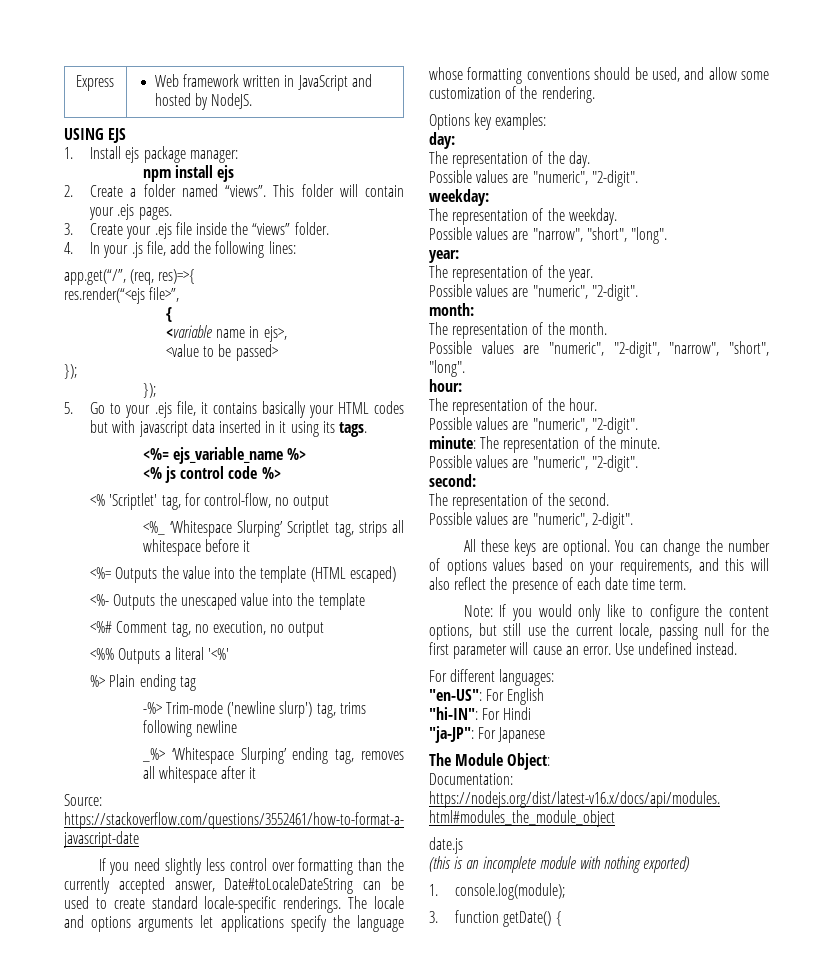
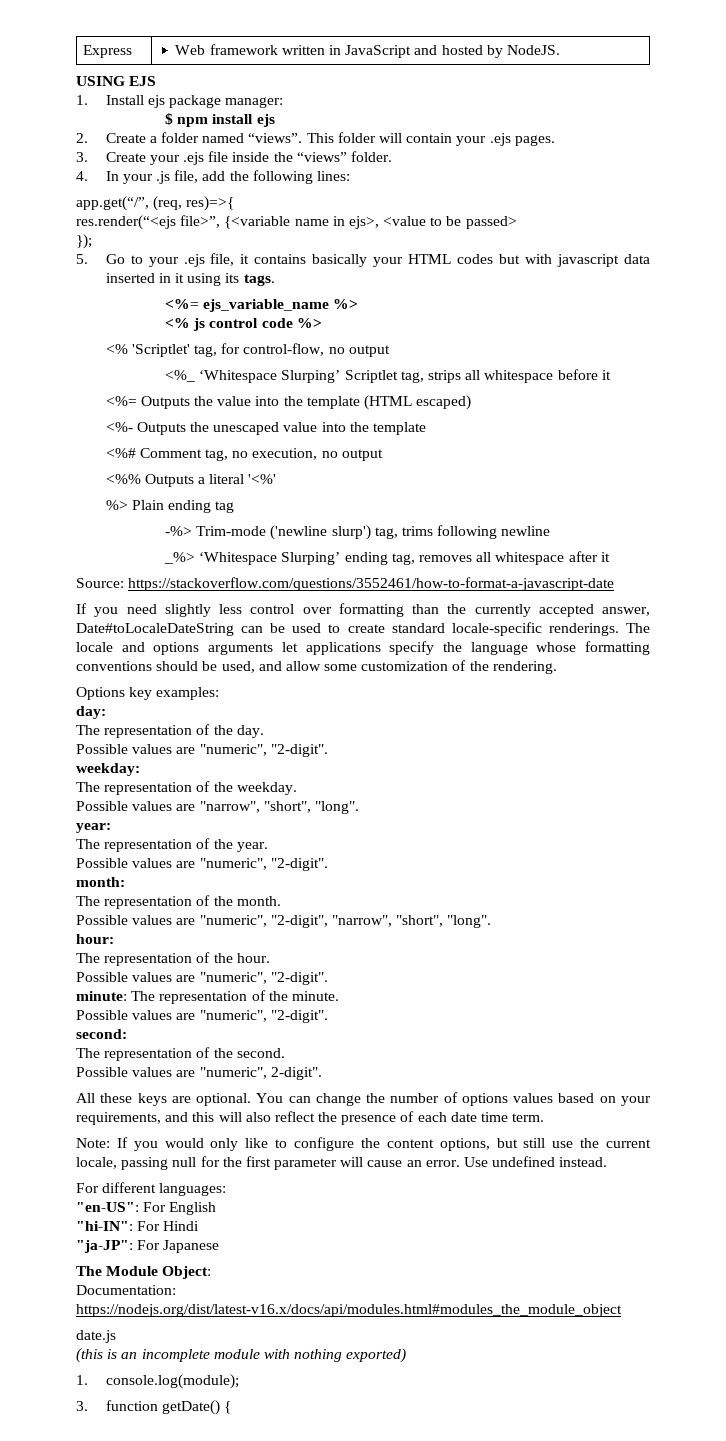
- npm install ejs
+ $ npm install ejs
- res.render(“<ejs file>”,
- {
- <variable name in ejs>,
- <value to be passed>
- });
+ res.render(“<ejs file>”, {<variable name in ejs>, <value to be passed>

